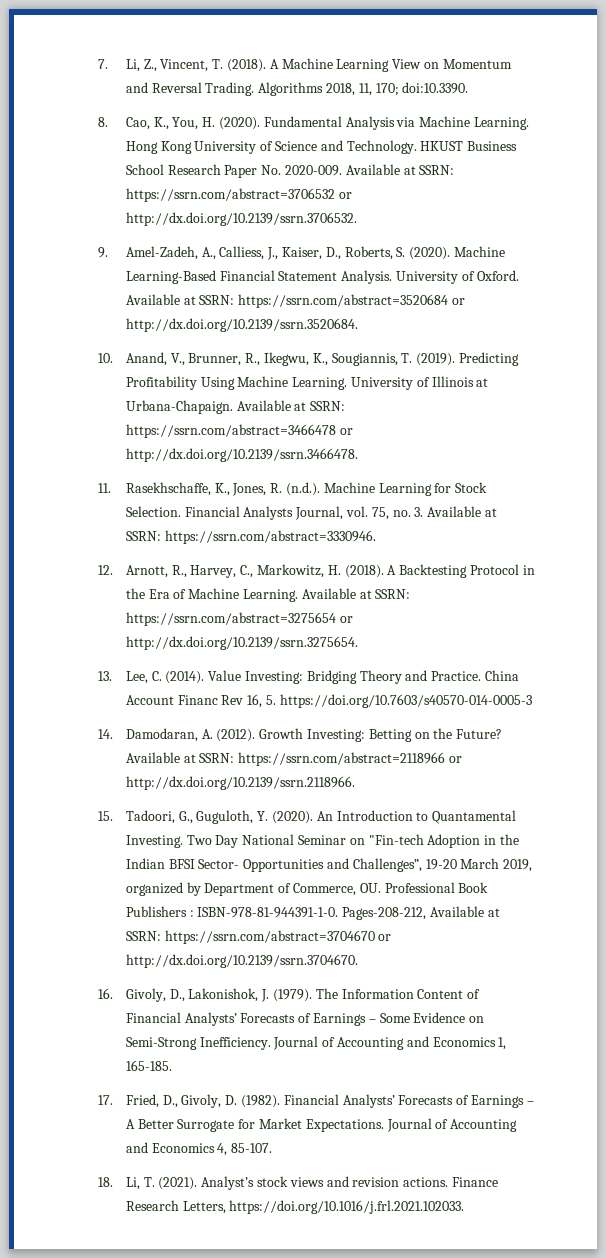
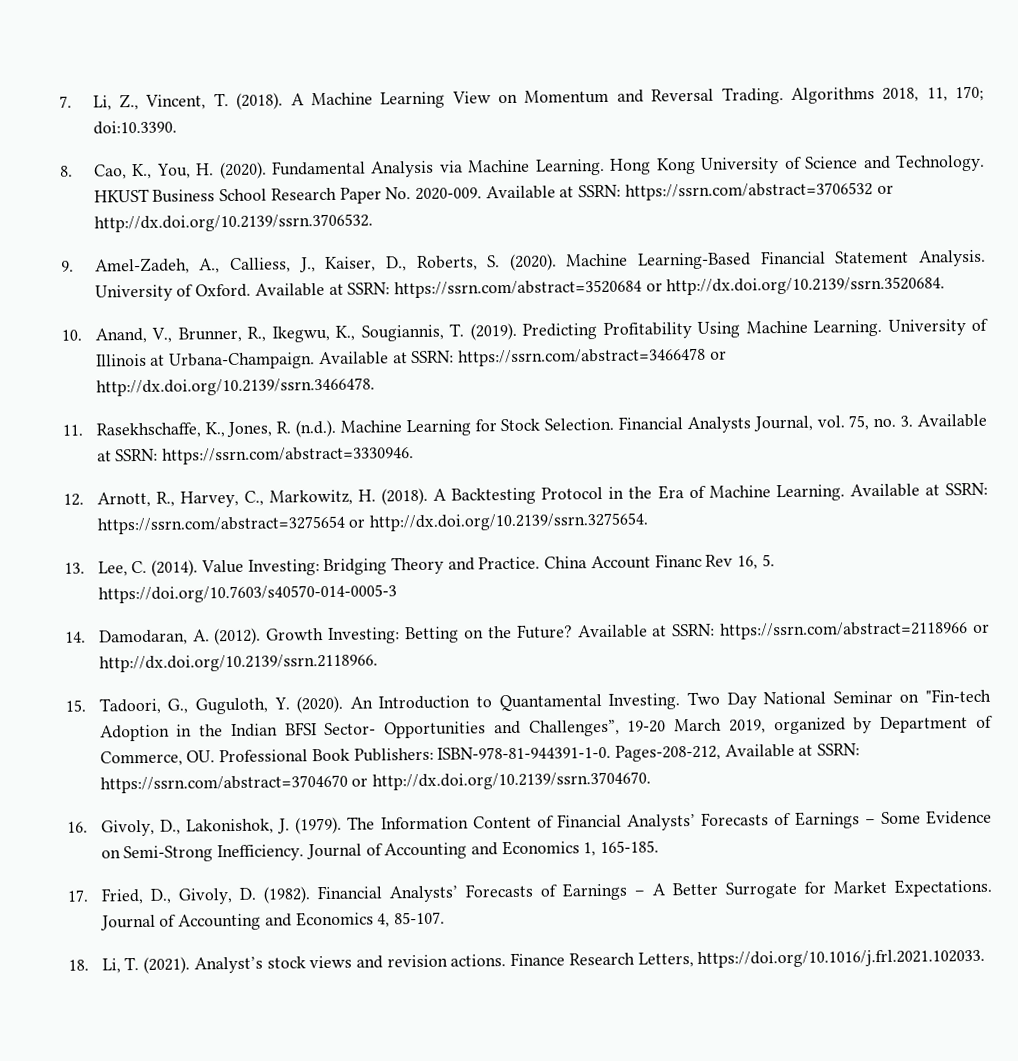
- University of Illinois at Urbana-Chapaign.
+ University of Illinois at Urbana-Champaign.
- Two Day National Seminar on "Fin-tech Adoption in the Indian BFSI Sector- Opportunities and Challenges”, 19-20 March 2019, organized by Department of Commerce, OU. Professional Book Publishers : ISBN-978-81-944391-1-0.
+ Two Day National Seminar on "Fin-tech Adoption in the Indian BFSI Sector- Opportunities and Challenges”, 19-20 March 2019, organized by Department of Commerce, OU. Professional Book Publishers: ISBN-978-81-944391-1-0.

